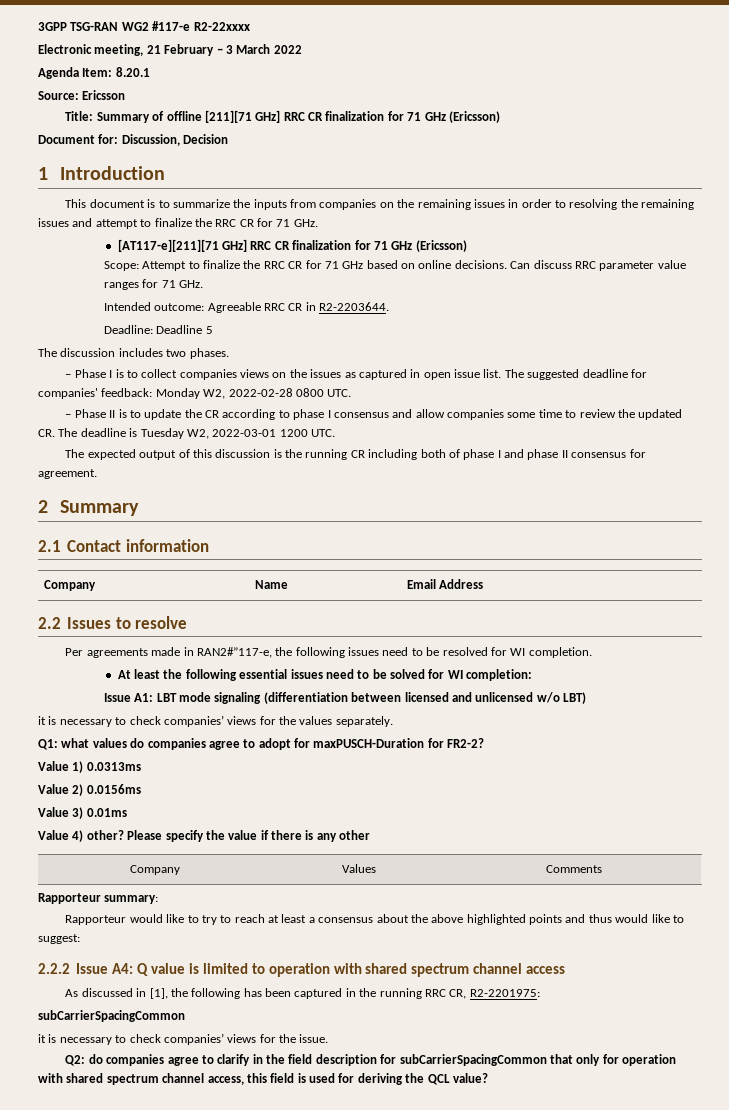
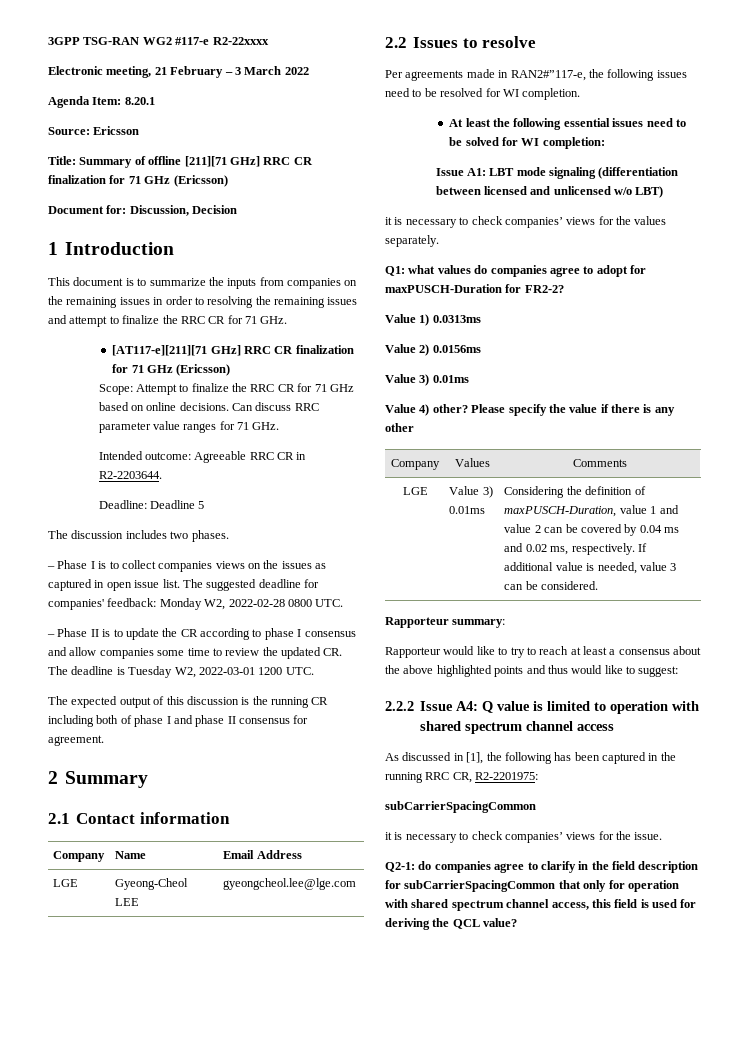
+ LGE | Gyeong-Cheol LEE | gyeongcheol.lee@lge.com
+ LGE | Value 3) 0.01ms | Considering the definition of maxPUSCH-Duration, value 1 and value 2 can be covered by 0.04 ms and 0.02 ms, respectively. If additional value is needed, value 3 can be considered.
- Q2: do companies agree to clarify in the field description for subCarrierSpacingCommon that only for operation with shared spectrum channel access, this field is used for deriving the QCL value?
+ Q2-1: do companies agree to clarify in the field description for subCarrierSpacingCommon that only for operation with shared spectrum channel access, this field is used for deriving the QCL value?

